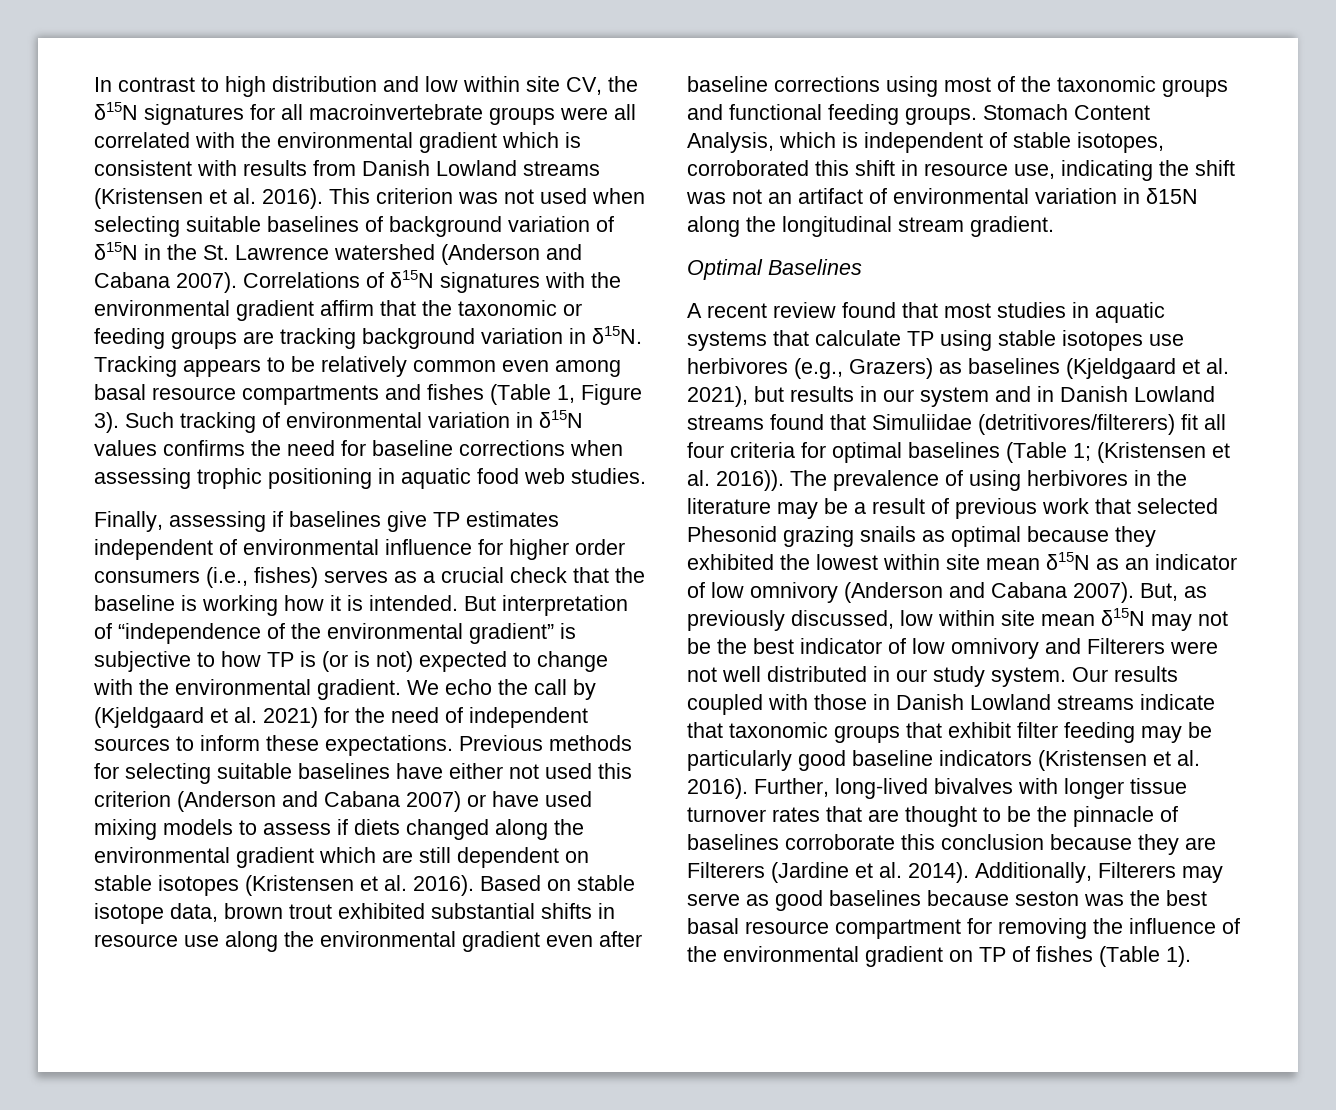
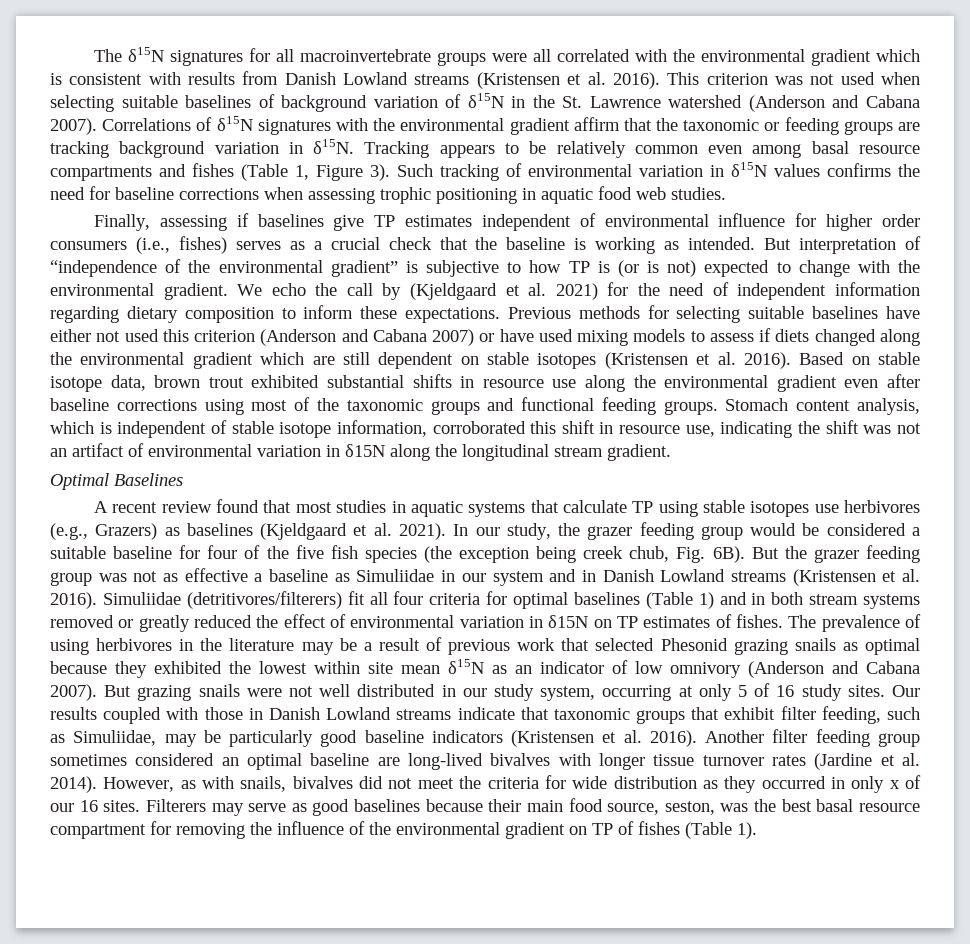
- In contrast to high distribution and low within site CV, the δ15N signatures for all macroinvertebrate groups were all correlated with the environmental gradient which is consistent with results from Danish Lowland streams (Kristensen et al. 2016).
+ The δ15N signatures for all macroinvertebrate groups were all correlated with the environmental gradient which is consistent with results from Danish Lowland streams (Kristensen et al. 2016).
- Finally, assessing if baselines give TP estimates independent of environmental influence for higher order consumers (i.e., fishes) serves as a crucial check that the baseline is working how it is intended.
+ Finally, assessing if baselines give TP estimates independent of environmental influence for higher order consumers (i.e., fishes) serves as a crucial check that the baseline is working as intended.
- We echo the call by (Kjeldgaard et al. 2021) for the need of independent sources to inform these expectations.
+ We echo the call by (Kjeldgaard et al. 2021) for the need of independent information regarding dietary composition to inform these expectations.
- Stomach Content Analysis, which is independent of stable isotopes, corroborated this shift in resource use, indicating the shift was not an artifact of environmental variation in δ15N along the longitudinal stream gradient.
+ Stomach content analysis, which is independent of stable isotope information, corroborated this shift in resource use, indicating the shift was not an artifact of environmental variation in δ15N along the longitudinal stream gradient.
- A recent review found that most studies in aquatic systems that calculate TP using stable isotopes use herbivores (e.g., Grazers) as baselines (Kjeldgaard et al. 2021), but results in our system and in Danish Lowland streams found that Simuliidae (detritivores/filterers) fit all four criteria for optimal baselines (Table 1; (Kristensen et al. 2016)).
+ A recent review found that most studies in aquatic systems that calculate TP using stable isotopes use herbivores (e.g., Grazers) as baselines (Kjeldgaard et al. 2021). In our study, the grazer feeding group would be considered a suitable baseline for four of the five fish species (the exception being creek chub, Fig. 6B). But the grazer feeding group was not as effective a baseline as Simuliidae in our system and in Danish Lowland streams (Kristensen et al. 2016). Simuliidae (detritivores/filterers) fit all four criteria for optimal baselines (Table 1) and in both stream systems removed or greatly reduced the effect of environmental variation in δ15N on TP estimates of fishes.
- But, as previously discussed, low within site mean δ15N may not be the best indicator of low omnivory and Filterers were not well distributed in our study system.
+ But grazing snails were not well distributed in our study system, occurring at only 5 of 16 study sites.
- Our results coupled with those in Danish Lowland streams indicate that taxonomic groups that exhibit filter feeding may be particularly good baseline indicators (Kristensen et al. 2016).
+ Our results coupled with those in Danish Lowland streams indicate that taxonomic groups that exhibit filter feeding, such as Simuliidae, may be particularly good baseline indicators (Kristensen et al. 2016).
- Further, long-lived bivalves with longer tissue turnover rates that are thought to be the pinnacle of baselines corroborate this conclusion because they are Filterers (Jardine et al. 2014). Additionally, Filterers may serve as good baselines because seston was the best basal resource compartment for removing the influence of the environmental gradient on TP of fishes (Table 1).
+ Another filter feeding group sometimes considered an optimal baseline are long-lived bivalves with longer tissue turnover rates (Jardine et al. 2014). However, as with snails, bivalves did not meet the criteria for wide distribution as they occurred in only x of our 16 sites. Filterers may serve as good baselines because their main food source, seston, was the best basal resource compartment for removing the influence of the environmental gradient on TP of fishes (Table 1).

